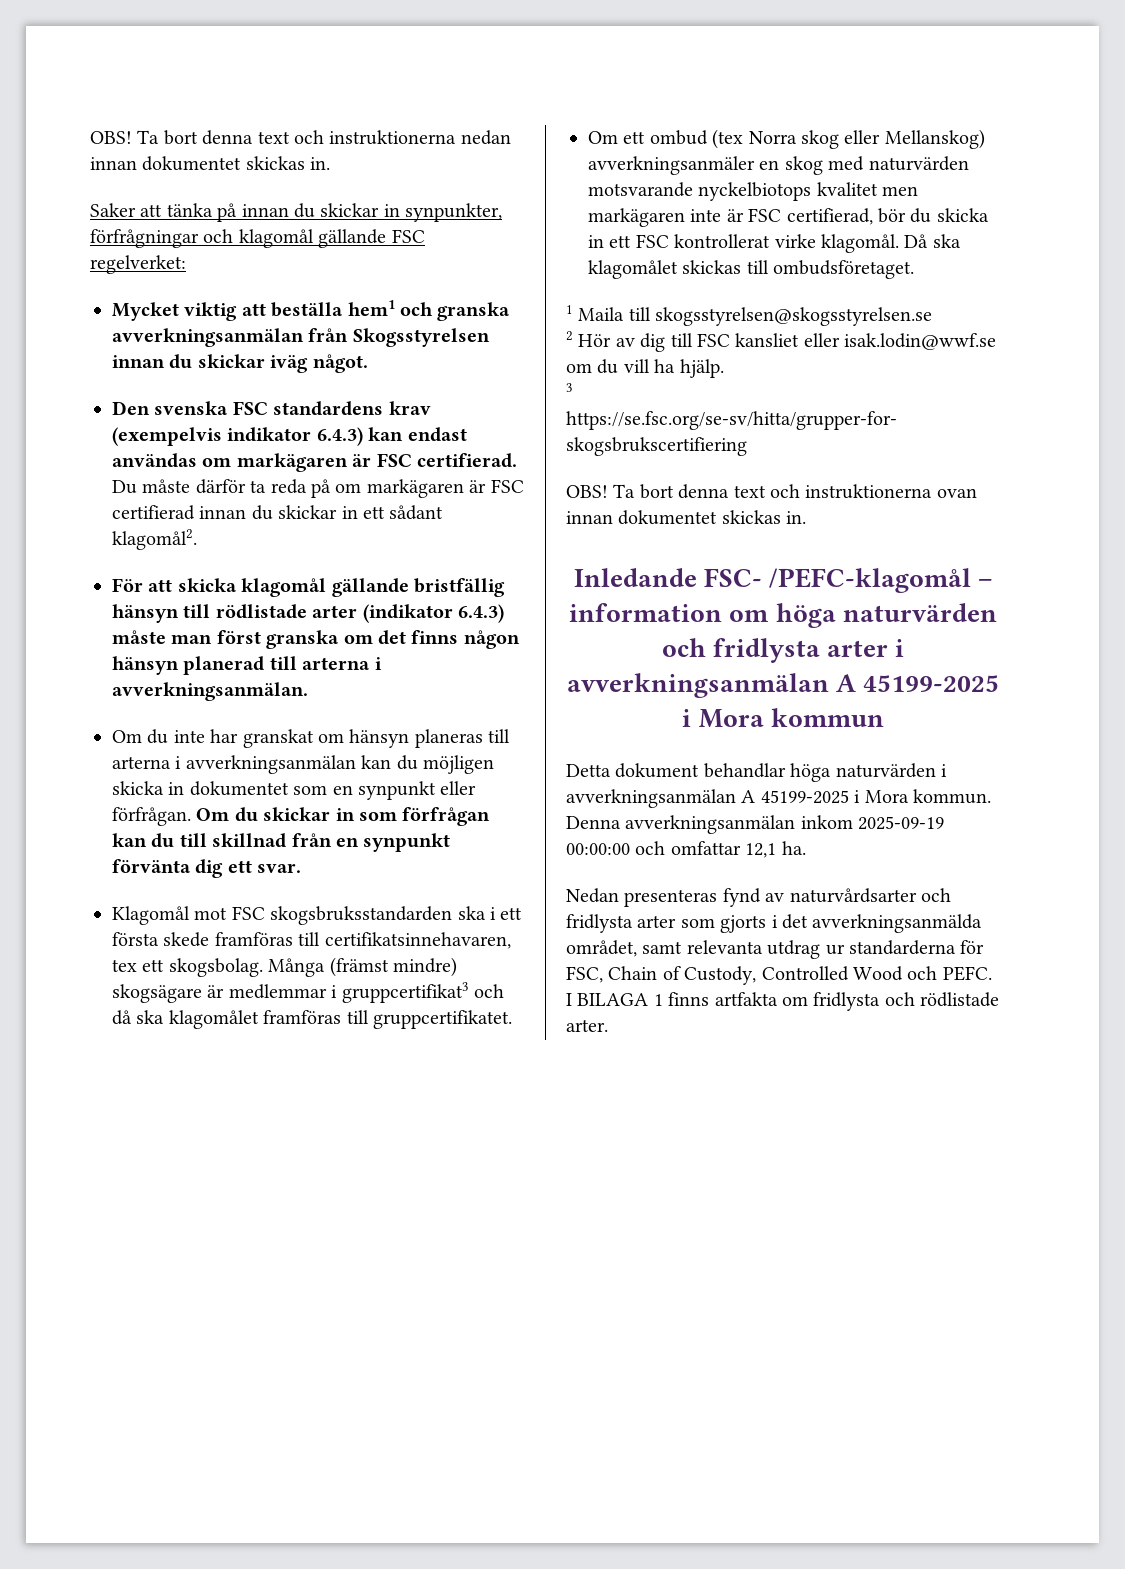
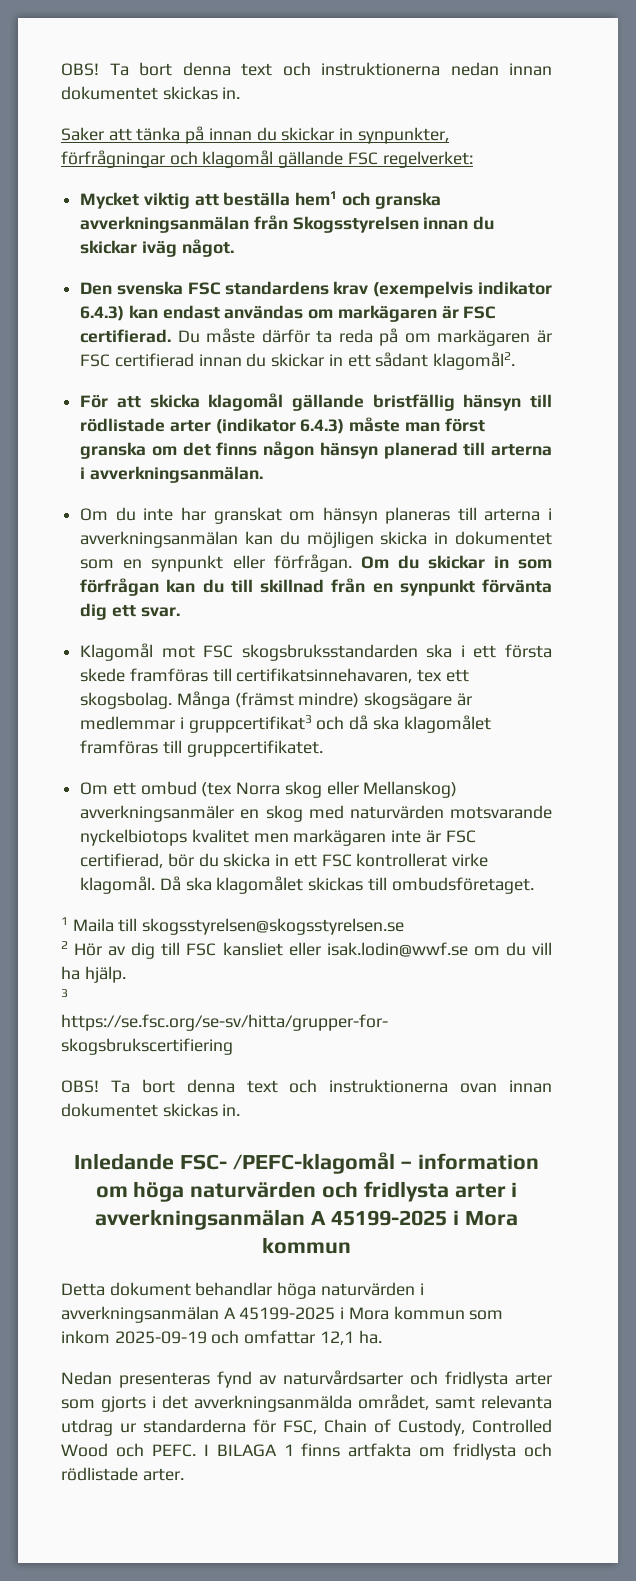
- Detta dokument behandlar höga naturvärden i avverkningsanmälan A 45199-2025 i Mora kommun. Denna avverkningsanmälan inkom 2025-09-19 00:00:00 och omfattar 12,1 ha.
+ Detta dokument behandlar höga naturvärden i avverkningsanmälan A 45199-2025 i Mora kommun som inkom 2025-09-19 och omfattar 12,1 ha.

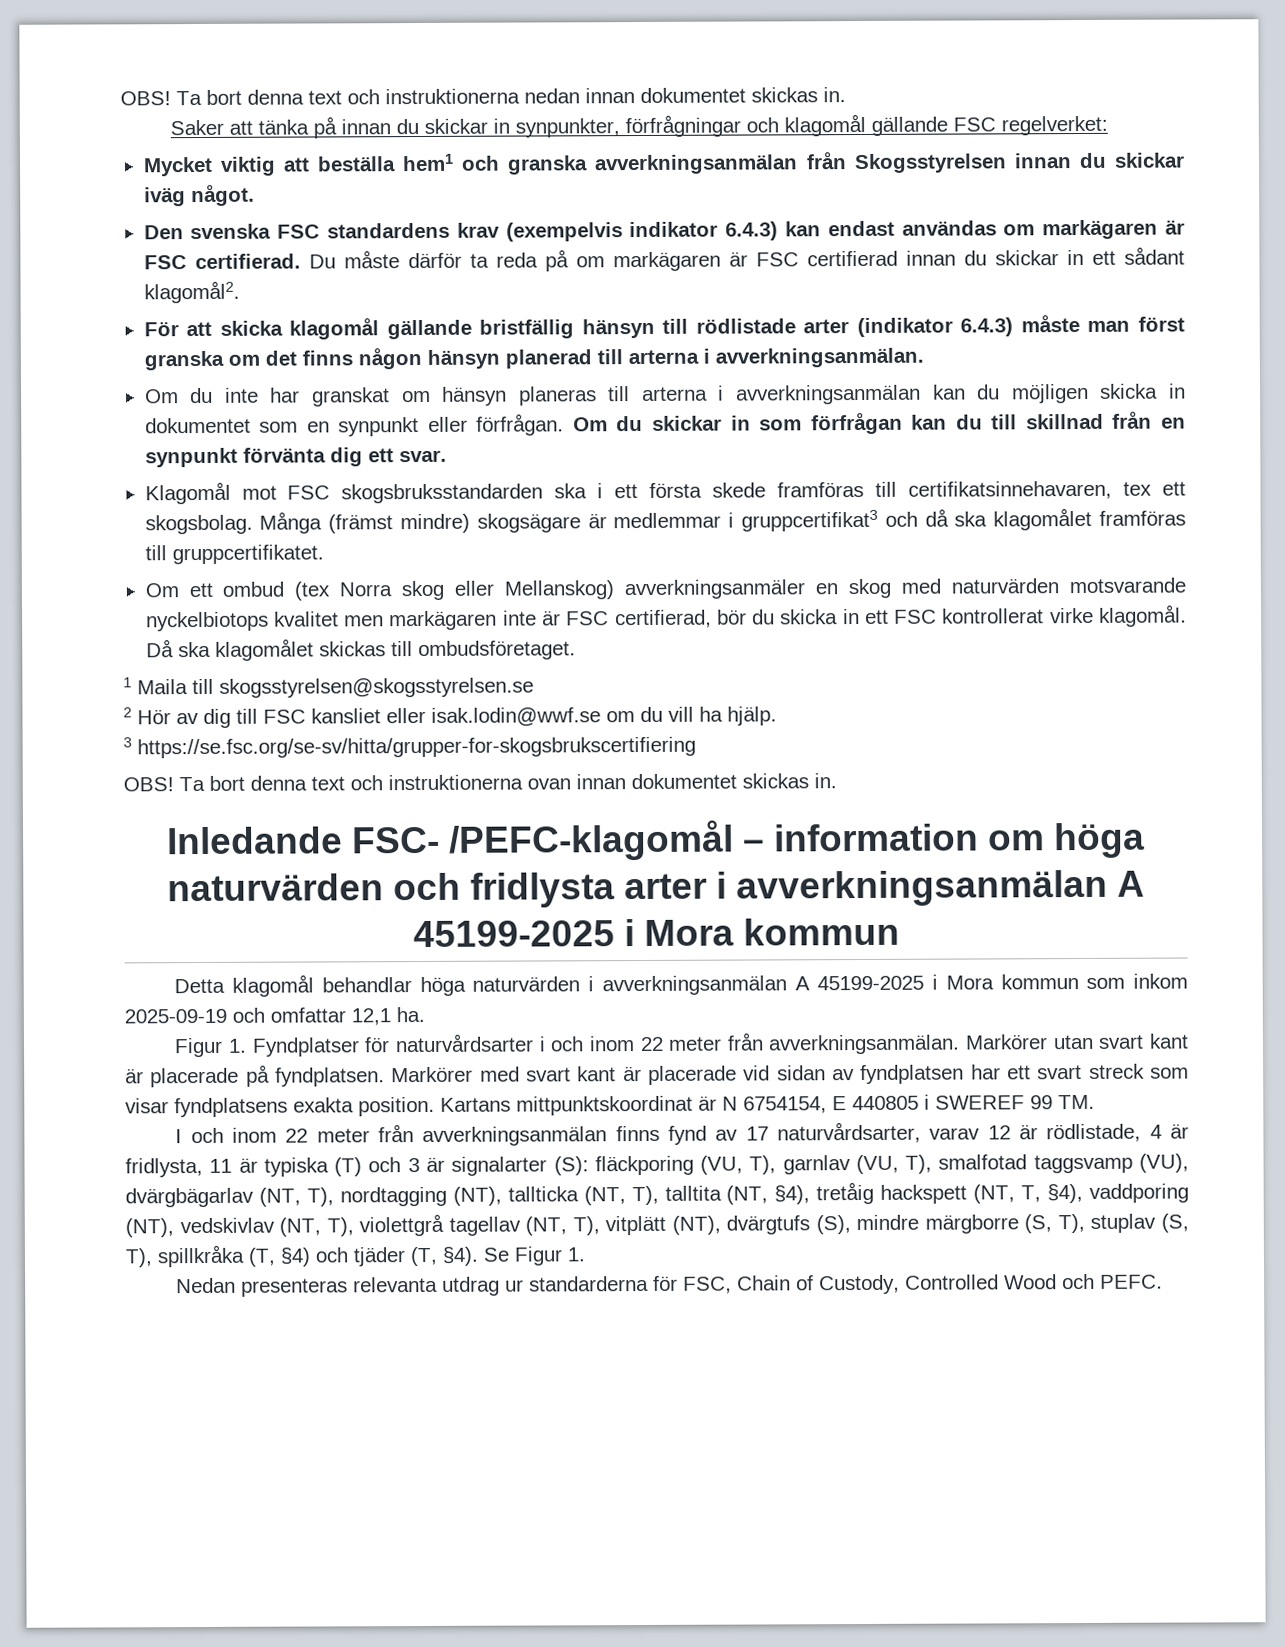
- Detta dokument behandlar höga naturvärden i avverkningsanmälan A 45199-2025 i Mora kommun som inkom 2025-09-19 och omfattar 12,1 ha.
+ Detta klagomål behandlar höga naturvärden i avverkningsanmälan A 45199-2025 i Mora kommun som inkom 2025-09-19 och omfattar 12,1 ha.
- Nedan presenteras fynd av naturvårdsarter och fridlysta arter som gjorts i det avverkningsanmälda området, samt relevanta utdrag ur standarderna för FSC, Chain of Custody, Controlled Wood och PEFC. I BILAGA 1 finns artfakta om fridlysta och rödlistade arter.
+ Figur 1. Fyndplatser för naturvårdsarter i och inom 22 meter från avverkningsanmälan. Markörer utan svart kant är placerade på fyndplatsen. Markörer med svart kant är placerade vid sidan av fyndplatsen har ett svart streck som visar fyndplatsens exakta position. Kartans mittpunktskoordinat är N 6754154, E 440805 i SWEREF 99 TM.
+ I och inom 22 meter från avverkningsanmälan finns fynd av 17 naturvårdsarter, varav 12 är rödlistade, 4 är fridlysta, 11 är typiska (T) och 3 är signalarter (S): fläckporing (VU, T), garnlav (VU, T), smalfotad taggsvamp (VU), dvärgbägarlav (NT, T), nordtagging (NT), tallticka (NT, T), talltita (NT, §4), tretåig hackspett (NT, T, §4), vaddporing (NT), vedskivlav (NT, T), violettgrå tagellav (NT, T), vitplätt (NT), dvärgtufs (S), mindre märgborre (S, T), stuplav (S, T), spillkråka (T, §4) och tjäder (T, §4). Se Figur 1.
+ Nedan presenteras relevanta utdrag ur standarderna för FSC, Chain of Custody, Controlled Wood och PEFC.

